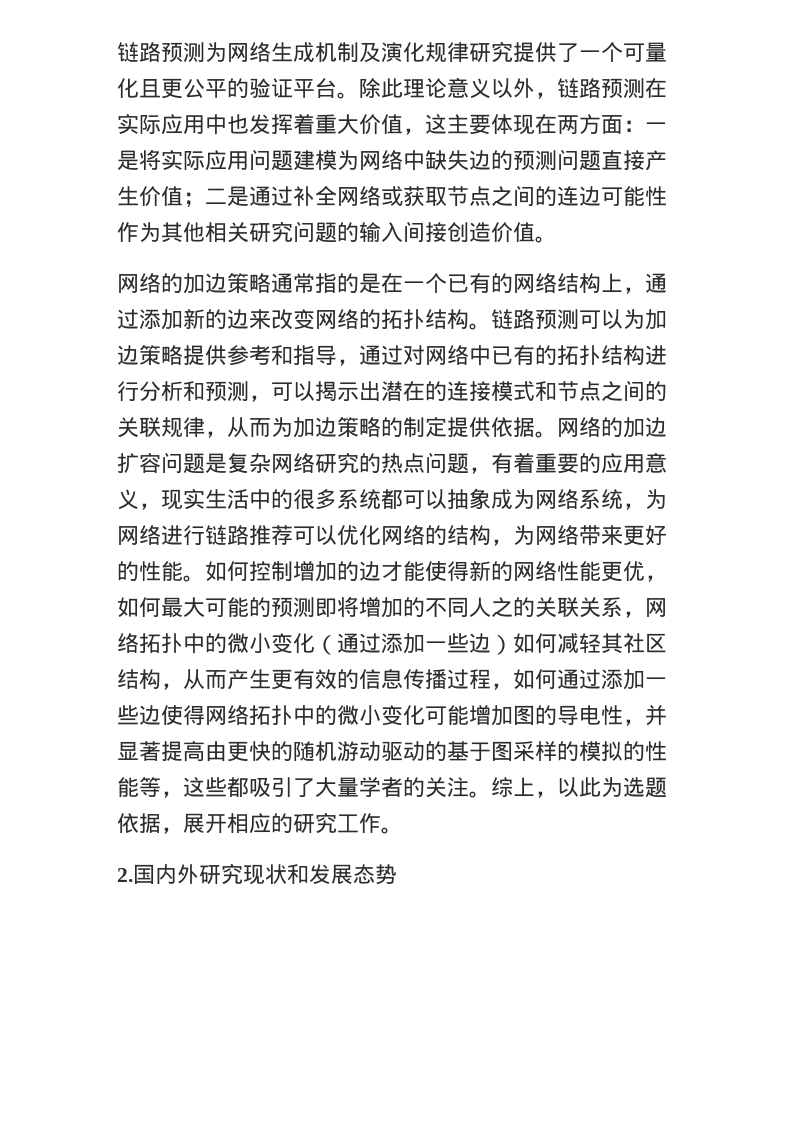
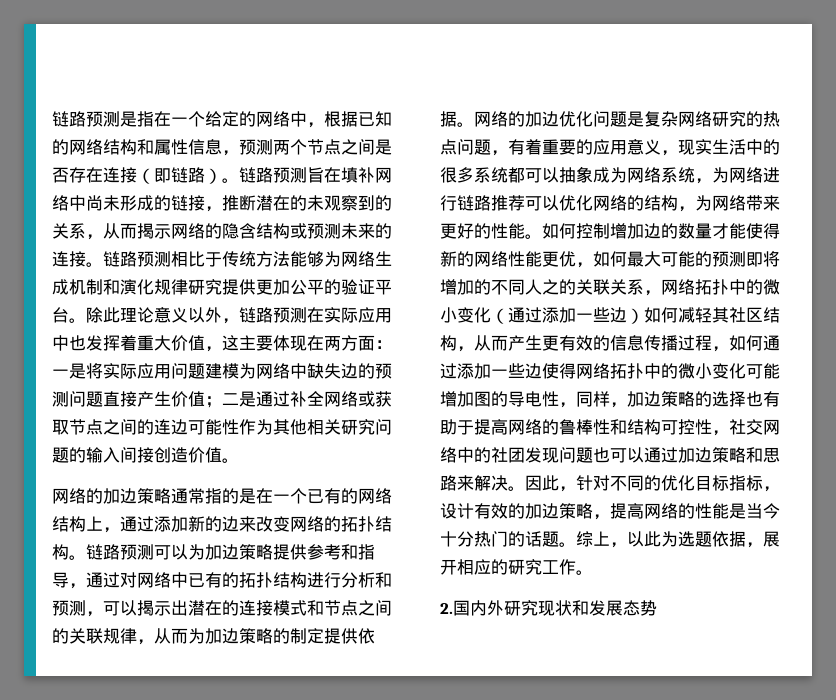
- 链路预测为网络生成机制及演化规律研究提供了一个可量化且更公平的验证平台。
+ 链路预测是指在一个给定的网络中，根据已知的网络结构和属性信息，预测两个节点之间是否存在连接（即链路）。链路预测旨在填补网络中尚未形成的链接，推断潜在的未观察到的关系，从而揭示网络的隐含结构或预测未来的连接。链路预测相比于传统方法能够为网络生成机制和演化规律研究提供更加公平的验证平台。
- 网络的加边扩容问题是复杂网络研究的热点问题，有着重要的应用意义，现实生活中的很多系统都可以抽象成为网络系统，为网络进行链路推荐可以优化网络的结构，为网络带来更好的性能。
+ 网络的加边优化问题是复杂网络研究的热点问题，有着重要的应用意义，现实生活中的很多系统都可以抽象成为网络系统，为网络进行链路推荐可以优化网络的结构，为网络带来更好的性能。
- 如何控制增加的边才能使得新的网络性能更优，如何最大可能的预测即将增加的不同人之的关联关系，网络拓扑中的微小变化（通过添加一些边）如何减轻其社区结构，从而产生更有效的信息传播过程，如何通过添加一些边使得网络拓扑中的微小变化可能增加图的导电性，并显著提高由更快的随机游动驱动的基于图采样的模拟的性能等，这些都吸引了大量学者的关注。
+ 如何控制增加边的数量才能使得新的网络性能更优，如何最大可能的预测即将增加的不同人之的关联关系，网络拓扑中的微小变化（通过添加一些边）如何减轻其社区结构，从而产生更有效的信息传播过程，如何通过添加一些边使得网络拓扑中的微小变化可能增加图的导电性，同样，加边策略的选择也有助于提高网络的鲁棒性和结构可控性，社交网络中的社团发现问题也可以通过加边策略和思路来解决。因此，针对不同的优化目标指标，设计有效的加边策略，提高网络的性能是当今十分热门的话题。

